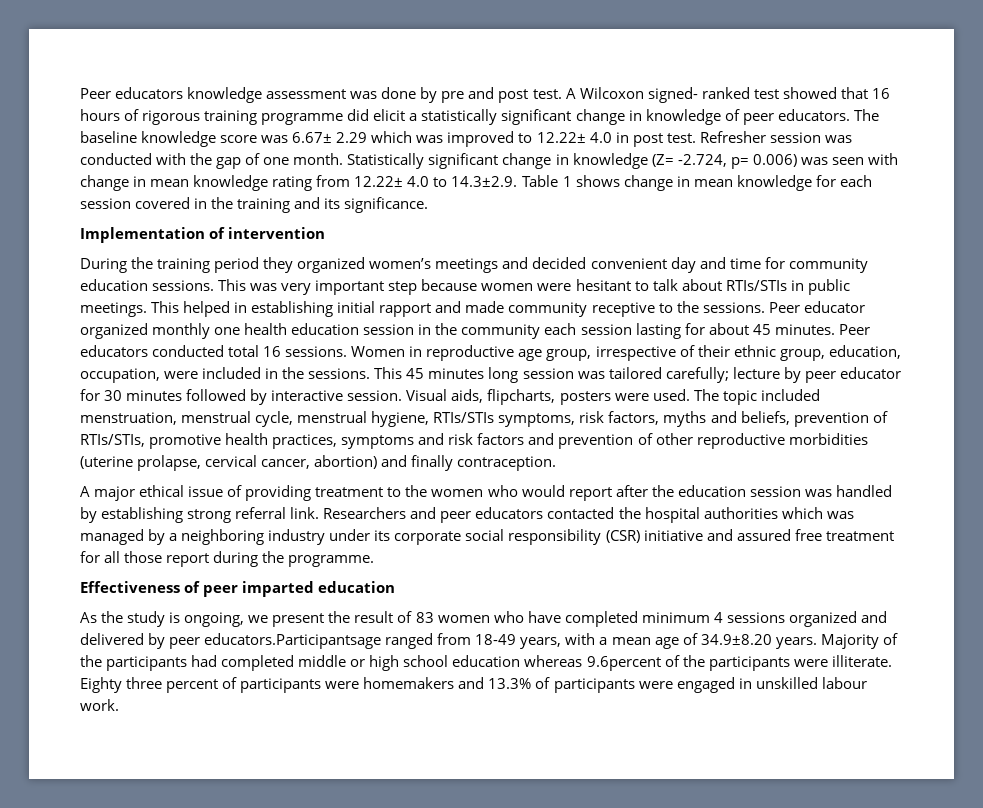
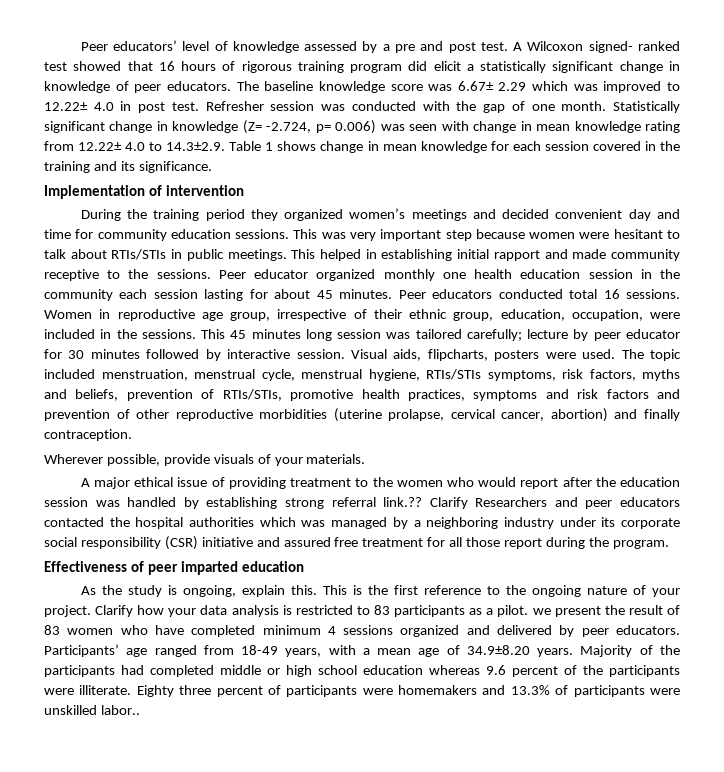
- Peer educators knowledge assessment was done by pre and post test.
+ Peer educators’ level of knowledge assessed by a pre and post test.
- A Wilcoxon signed- ranked test showed that 16 hours of rigorous training programme did elicit a statistically significant change in knowledge of peer educators.
+ A Wilcoxon signed- ranked test showed that 16 hours of rigorous training program did elicit a statistically significant change in knowledge of peer educators.
+ Wherever possible, provide visuals of your materials.
- A major ethical issue of providing treatment to the women who would report after the education session was handled by establishing strong referral link. Researchers and peer educators contacted the hospital authorities which was managed by a neighboring industry under its corporate social responsibility (CSR) initiative and assured free treatment for all those report during the programme.
+ A major ethical issue of providing treatment to the women who would report after the education session was handled by establishing strong referral link.?? Clarify Researchers and peer educators contacted the hospital authorities which was managed by a neighboring industry under its corporate social responsibility (CSR) initiative and assured free treatment for all those report during the program.
- As the study is ongoing, we present the result of 83 women who have completed minimum 4 sessions organized and delivered by peer educators.Participantsage ranged from 18-49 years, with a mean age of 34.9±8.20 years.
+ As the study is ongoing, explain this. This is the first reference to the ongoing nature of your project. Clarify how your data analysis is restricted to 83 participants as a pilot. we present the result of 83 women who have completed minimum 4 sessions organized and delivered by peer educators. Participants’ age ranged from 18-49 years, with a mean age of 34.9±8.20 years.
- Majority of the participants had completed middle or high school education whereas 9.6percent of the participants were illiterate.
+ Majority of the participants had completed middle or high school education whereas 9.6 percent of the participants were illiterate.
- Eighty three percent of participants were homemakers and 13.3% of participants were engaged in unskilled labour work.
+ Eighty three percent of participants were homemakers and 13.3% of participants were unskilled labor..

